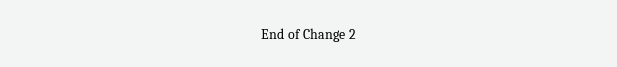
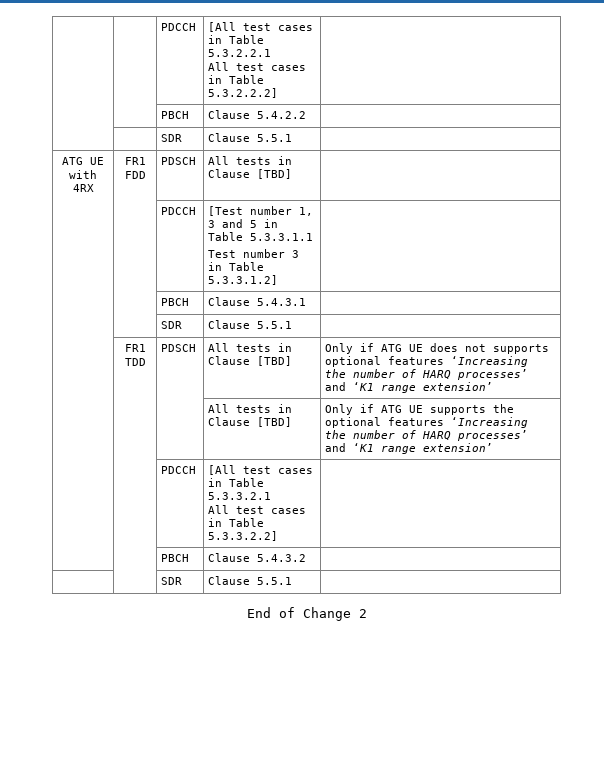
+ | | PDCCH | [All test cases in Table 5.3.2.2.1
+ All test cases in Table 5.3.2.2.2] |
+ | | PBCH | Clause 5.4.2.2 |
+ | | SDR | Clause 5.5.1 |
+ ATG UE with 4RX | FR1 FDD | PDSCH | All tests in Clause [TBD] |
+ | | PDCCH | [Test number 1, 3 and 5 in Table 5.3.3.1.1
+ Test number 3 in Table 5.3.3.1.2] |
+ | | PBCH | Clause 5.4.3.1 |
+ | | SDR | Clause 5.5.1 |
+ | FR1 TDD | PDSCH | All tests in Clause [TBD] | Only if ATG UE does not supports optional features ‘Increasing the number of HARQ processes’ and ‘K1 range extension’
+ | | | All tests in Clause [TBD] | Only if ATG UE supports the optional features ‘Increasing the number of HARQ processes’ and ‘K1 range extension’
+ | | PDCCH | [All test cases in Table 5.3.3.2.1
+ All test cases in Table 5.3.3.2.2] |
+ | | PBCH | Clause 5.4.3.2 |
+ | | SDR | Clause 5.5.1 |

